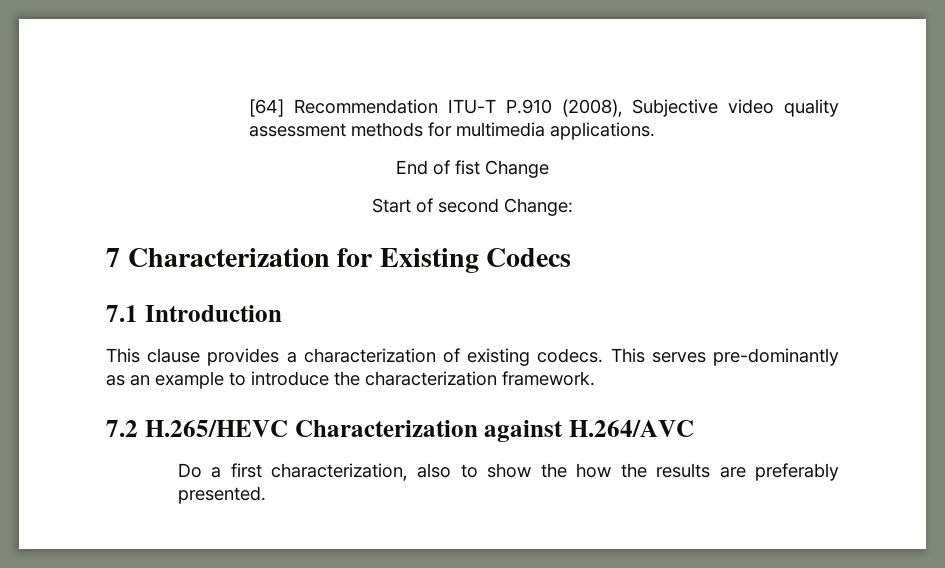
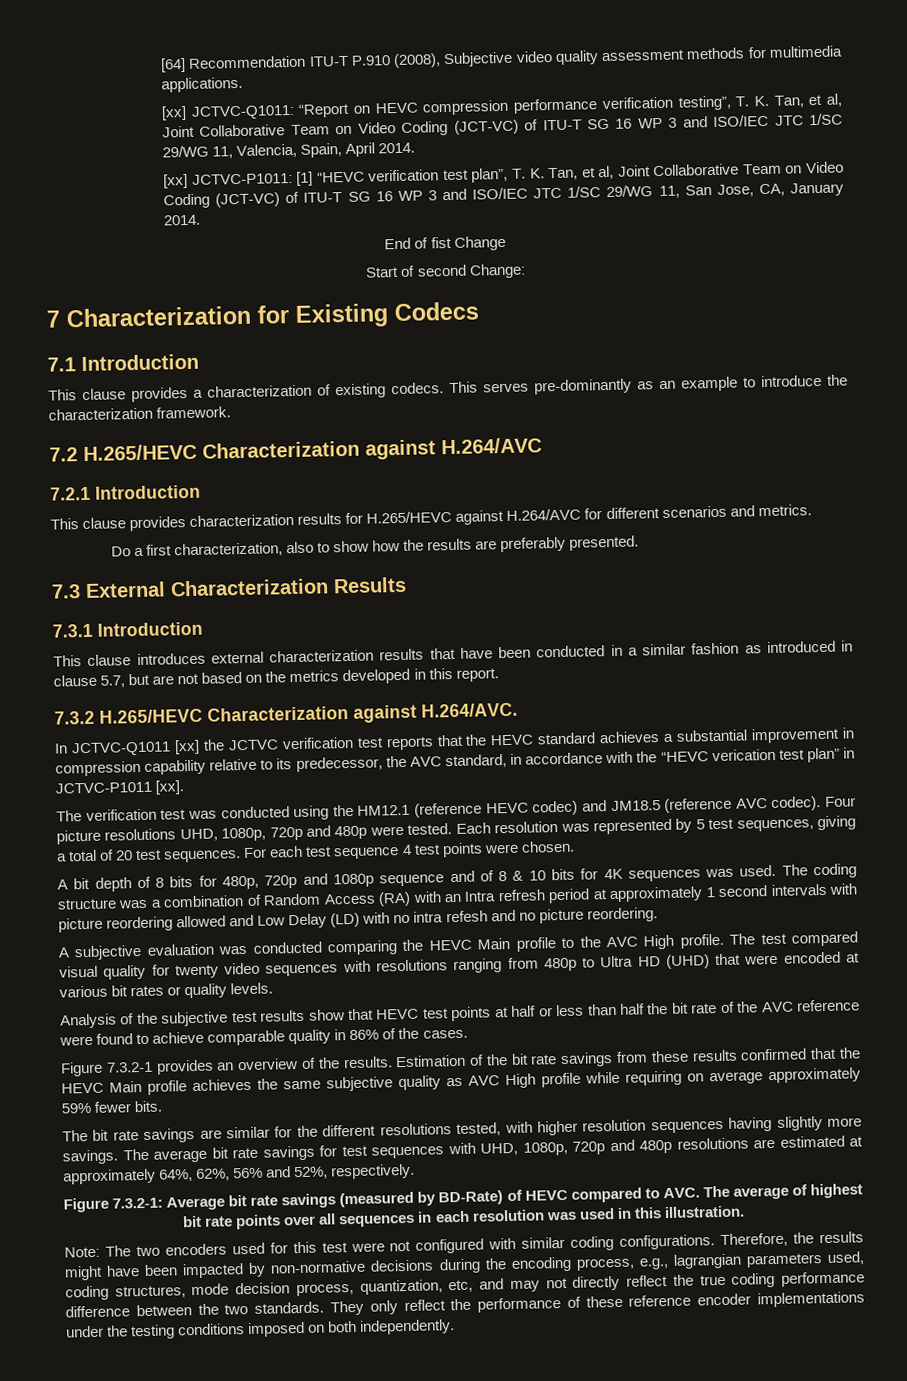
+ [xx] JCTVC-Q1011: “Report on HEVC compression performance verification testing”, T. K. Tan, et al, Joint Collaborative Team on Video Coding (JCT-VC) of ITU-T SG 16 WP 3 and ISO/IEC JTC 1/SC 29/WG 11, Valencia, Spain, April 2014.
+ [xx] JCTVC-P1011: [1] “HEVC verification test plan”, T. K. Tan, et al, Joint Collaborative Team on Video Coding (JCT-VC) of ITU-T SG 16 WP 3 and ISO/IEC JTC 1/SC 29/WG 11, San Jose, CA, January 2014.
+ 7.2.1 Introduction
+ This clause provides characterization results for H.265/HEVC against H.264/AVC for different scenarios and metrics.
- Do a first characterization, also to show the how the results are preferably presented.
+ Do a first characterization, also to show how the results are preferably presented.
+ 7.3 External Characterization Results
+ 7.3.1 Introduction
+ This clause introduces external characterization results that have been conducted in a similar fashion as introduced in clause 5.7, but are not based on the metrics developed in this report.
+ 7.3.2 H.265/HEVC Characterization against H.264/AVC.
+ In JCTVC-Q1011 [xx] the JCTVC verification test reports that the HEVC standard achieves a substantial improvement in compression capability relative to its predecessor, the AVC standard, in accordance with the “HEVC verication test plan” in JCTVC-P1011 [xx].
+ The verification test was conducted using the HM12.1 (reference HEVC codec) and JM18.5 (reference AVC codec). Four picture resolutions UHD, 1080p, 720p and 480p were tested. Each resolution was represented by 5 test sequences, giving a total of 20 test sequences. For each test sequence 4 test points were chosen.
+ A bit depth of 8 bits for 480p, 720p and 1080p sequence and of 8 & 10 bits for 4K sequences was used. The coding structure was a combination of Random Access (RA) with an Intra refresh period at approximately 1 second intervals with picture reordering allowed and Low Delay (LD) with no intra refesh and no picture reordering.
+ A subjective evaluation was conducted comparing the HEVC Main profile to the AVC High profile. The test compared visual quality for twenty video sequences with resolutions ranging from 480p to Ultra HD (UHD) that were encoded at various bit rates or quality levels.
+ Analysis of the subjective test results show that HEVC test points at half or less than half the bit rate of the AVC reference were found to achieve comparable quality in 86% of the cases.
+ Figure 7.3.2-1 provides an overview of the results. Estimation of the bit rate savings from these results confirmed that the HEVC Main profile achieves the same subjective quality as AVC High profile while requiring on average approximately 59% fewer bits.
+ The bit rate savings are similar for the different resolutions tested, with higher resolution sequences having slightly more savings. The average bit rate savings for test sequences with UHD, 1080p, 720p and 480p resolutions are estimated at approximately 64%, 62%, 56% and 52%, respectively.
+ Figure 7.3.2-1: Average bit rate savings (measured by BD-Rate) of HEVC compared to AVC. The average of highest bit rate points over all sequences in each resolution was used in this illustration.
+ Note: The two encoders used for this test were not configured with similar coding configurations. Therefore, the results might have been impacted by non-normative decisions during the encoding process, e.g., lagrangian parameters used, coding structures, mode decision process, quantization, etc, and may not directly reflect the true coding performance difference between the two standards. They only reflect the performance of these reference encoder implementations under the testing conditions imposed on both independently.

